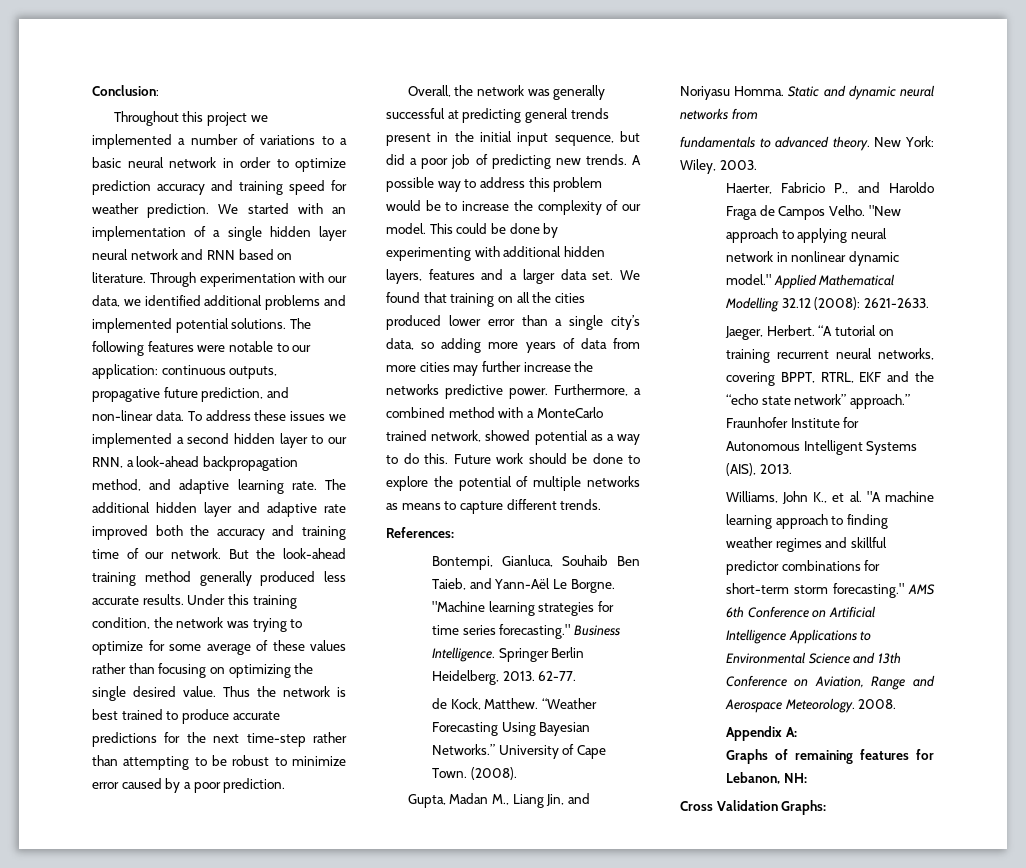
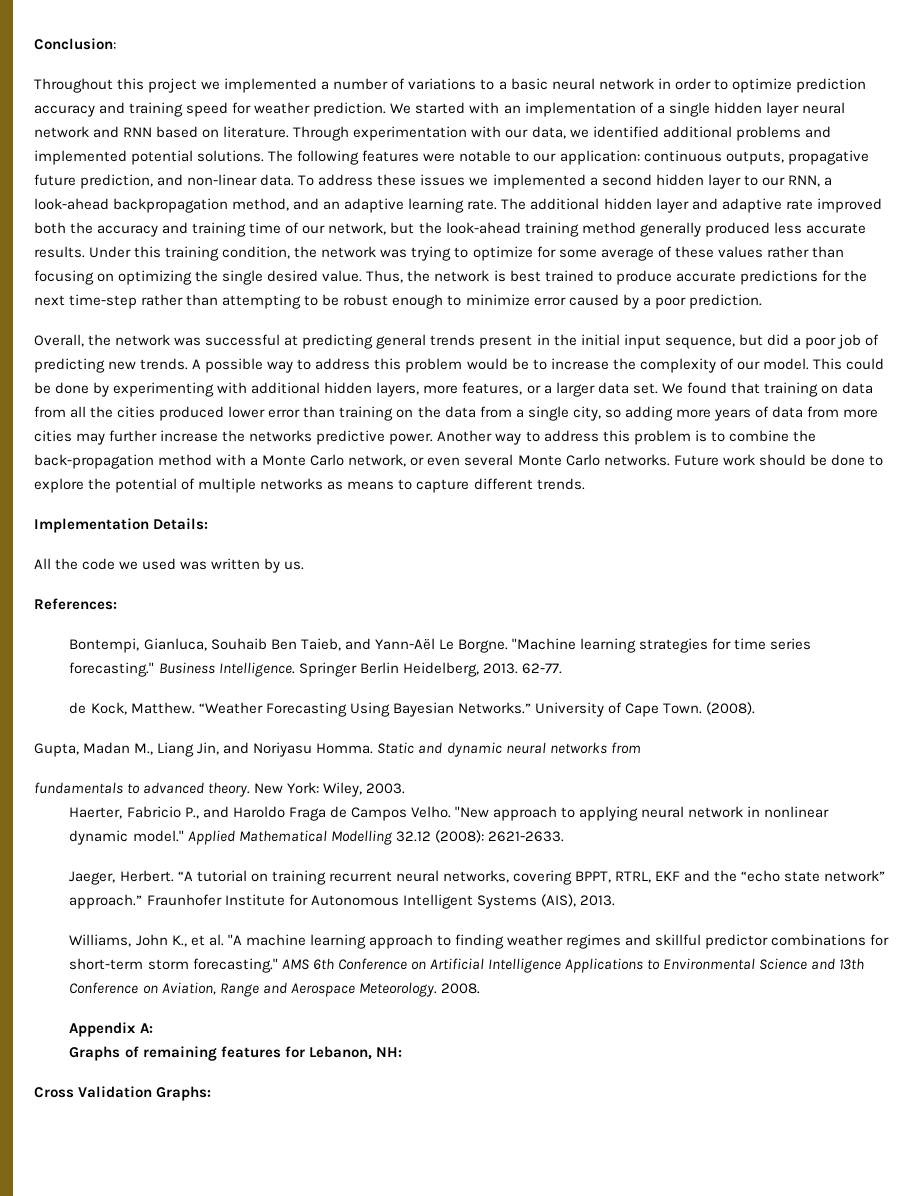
- To address these issues we implemented a second hidden layer to our RNN, a look-ahead backpropagation method, and adaptive learning rate.
+ To address these issues we implemented a second hidden layer to our RNN, a look-ahead backpropagation method, and an adaptive learning rate.
- The additional hidden layer and adaptive rate improved both the accuracy and training time of our network. But the look-ahead training method generally produced less accurate results.
+ The additional hidden layer and adaptive rate improved both the accuracy and training time of our network, but the look-ahead training method generally produced less accurate results.
- Thus the network is best trained to produce accurate predictions for the next time-step rather than attempting to be robust to minimize error caused by a poor prediction.
+ Thus, the network is best trained to produce accurate predictions for the next time-step rather than attempting to be robust enough to minimize error caused by a poor prediction.
- Overall, the network was generally successful at predicting general trends present in the initial input sequence, but did a poor job of predicting new trends.
+ Overall, the network was successful at predicting general trends present in the initial input sequence, but did a poor job of predicting new trends.
- This could be done by experimenting with additional hidden layers, features and a larger data set.
+ This could be done by experimenting with additional hidden layers, more features, or a larger data set.
- We found that training on all the cities produced lower error than a single city’s data, so adding more years of data from more cities may further increase the networks predictive power.
+ We found that training on data from all the cities produced lower error than training on the data from a single city, so adding more years of data from more cities may further increase the networks predictive power.
- Furthermore, a combined method with a MonteCarlo trained network, showed potential as a way to do this.
+ Another way to address this problem is to combine the back-propagation method with a Monte Carlo network, or even several Monte Carlo networks.
+ Implementation Details:
+ All the code we used was written by us.

